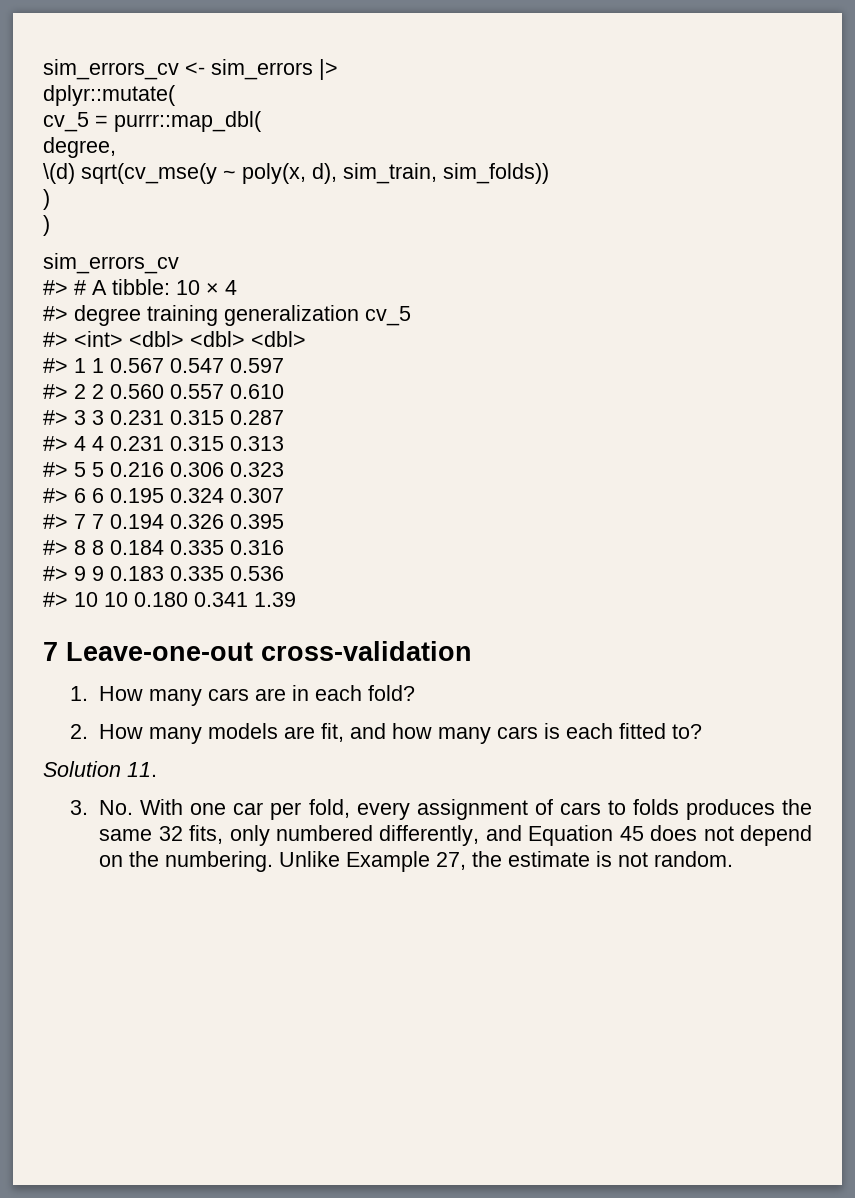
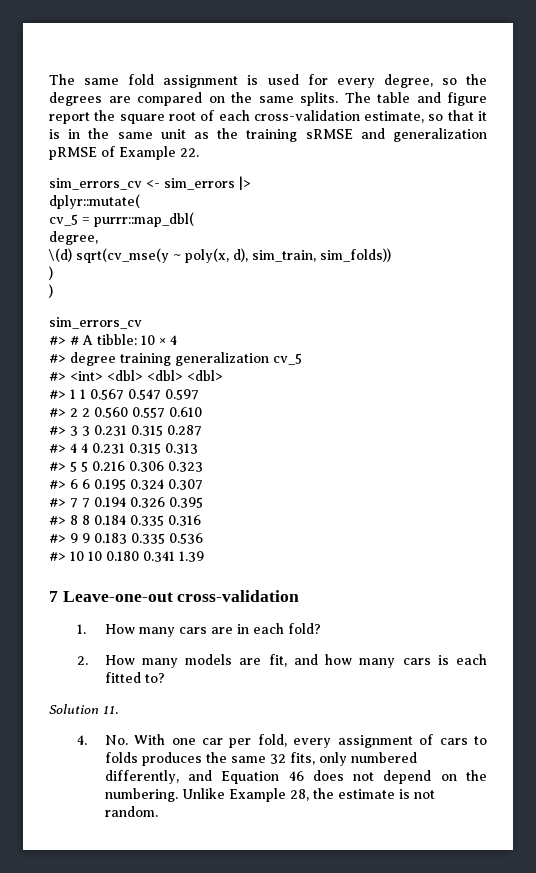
+ The same fold assignment is used for every degree, so the degrees are compared on the same splits. The table and figure report the square root of each cross-validation estimate, so that it is in the same unit as the training sRMSE and generalization pRMSE of Example 22.
- 3. No. With one car per fold, every assignment of cars to folds produces the same 32 fits, only numbered differently, and Equation 45 does not depend on the numbering.
+ 4. No. With one car per fold, every assignment of cars to folds produces the same 32 fits, only numbered differently, and Equation 46 does not depend on the numbering.
- Unlike Example 27, the estimate is not random.
+ Unlike Example 28, the estimate is not random.

